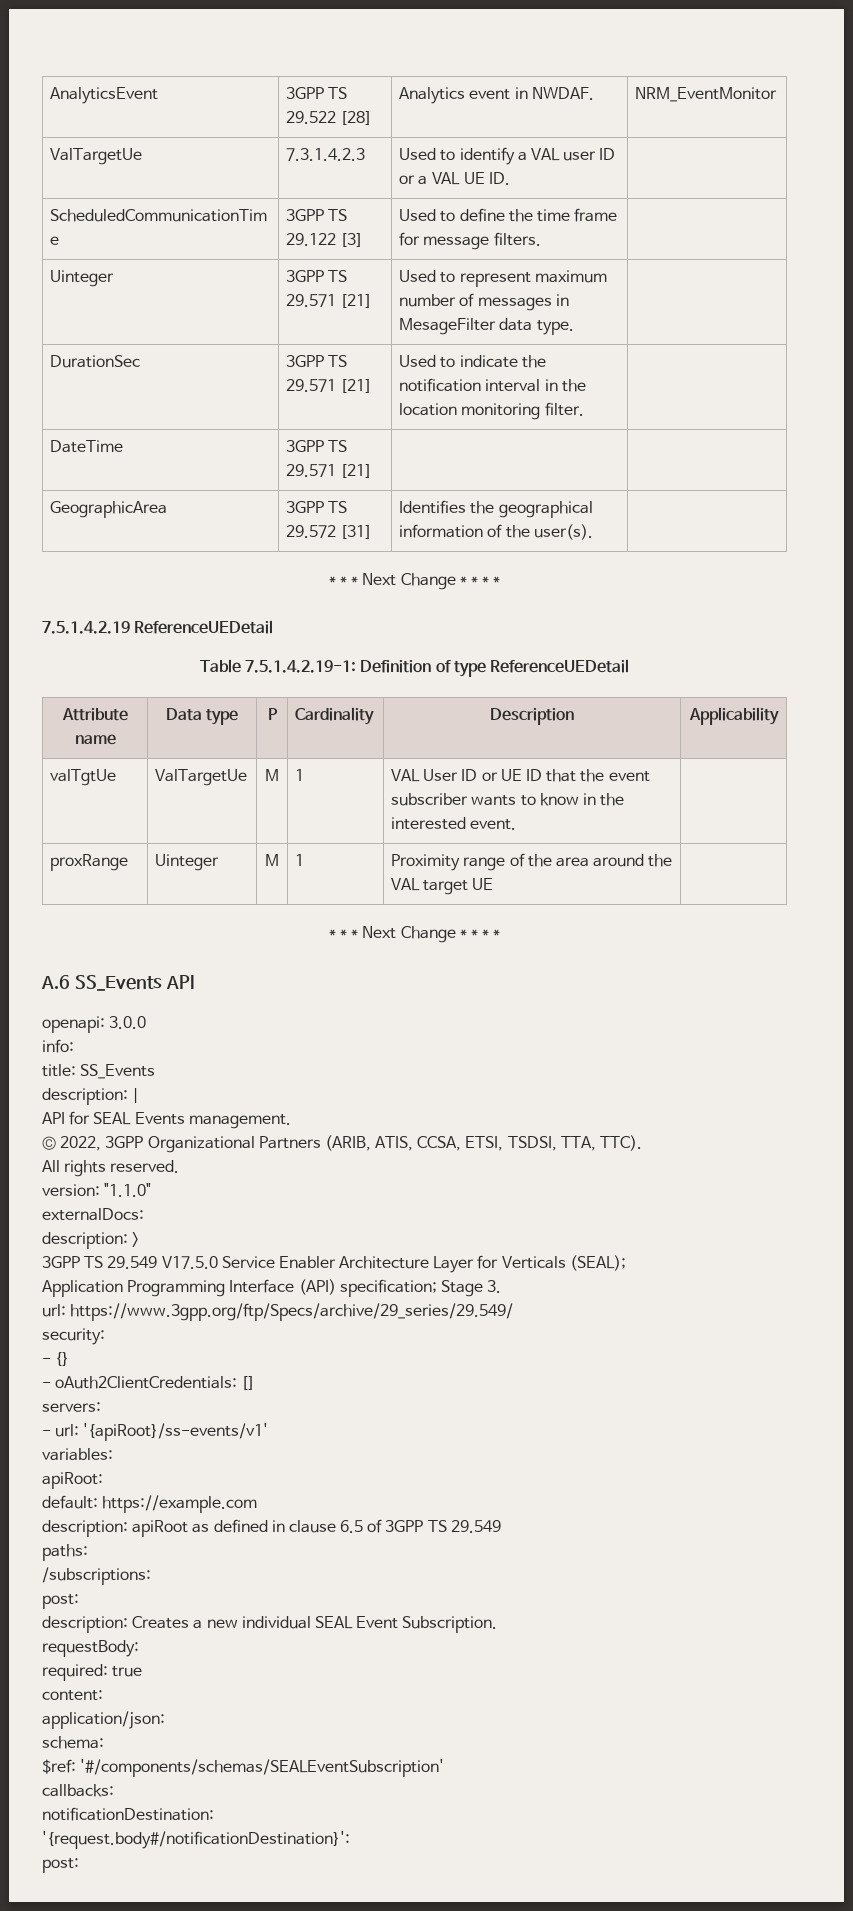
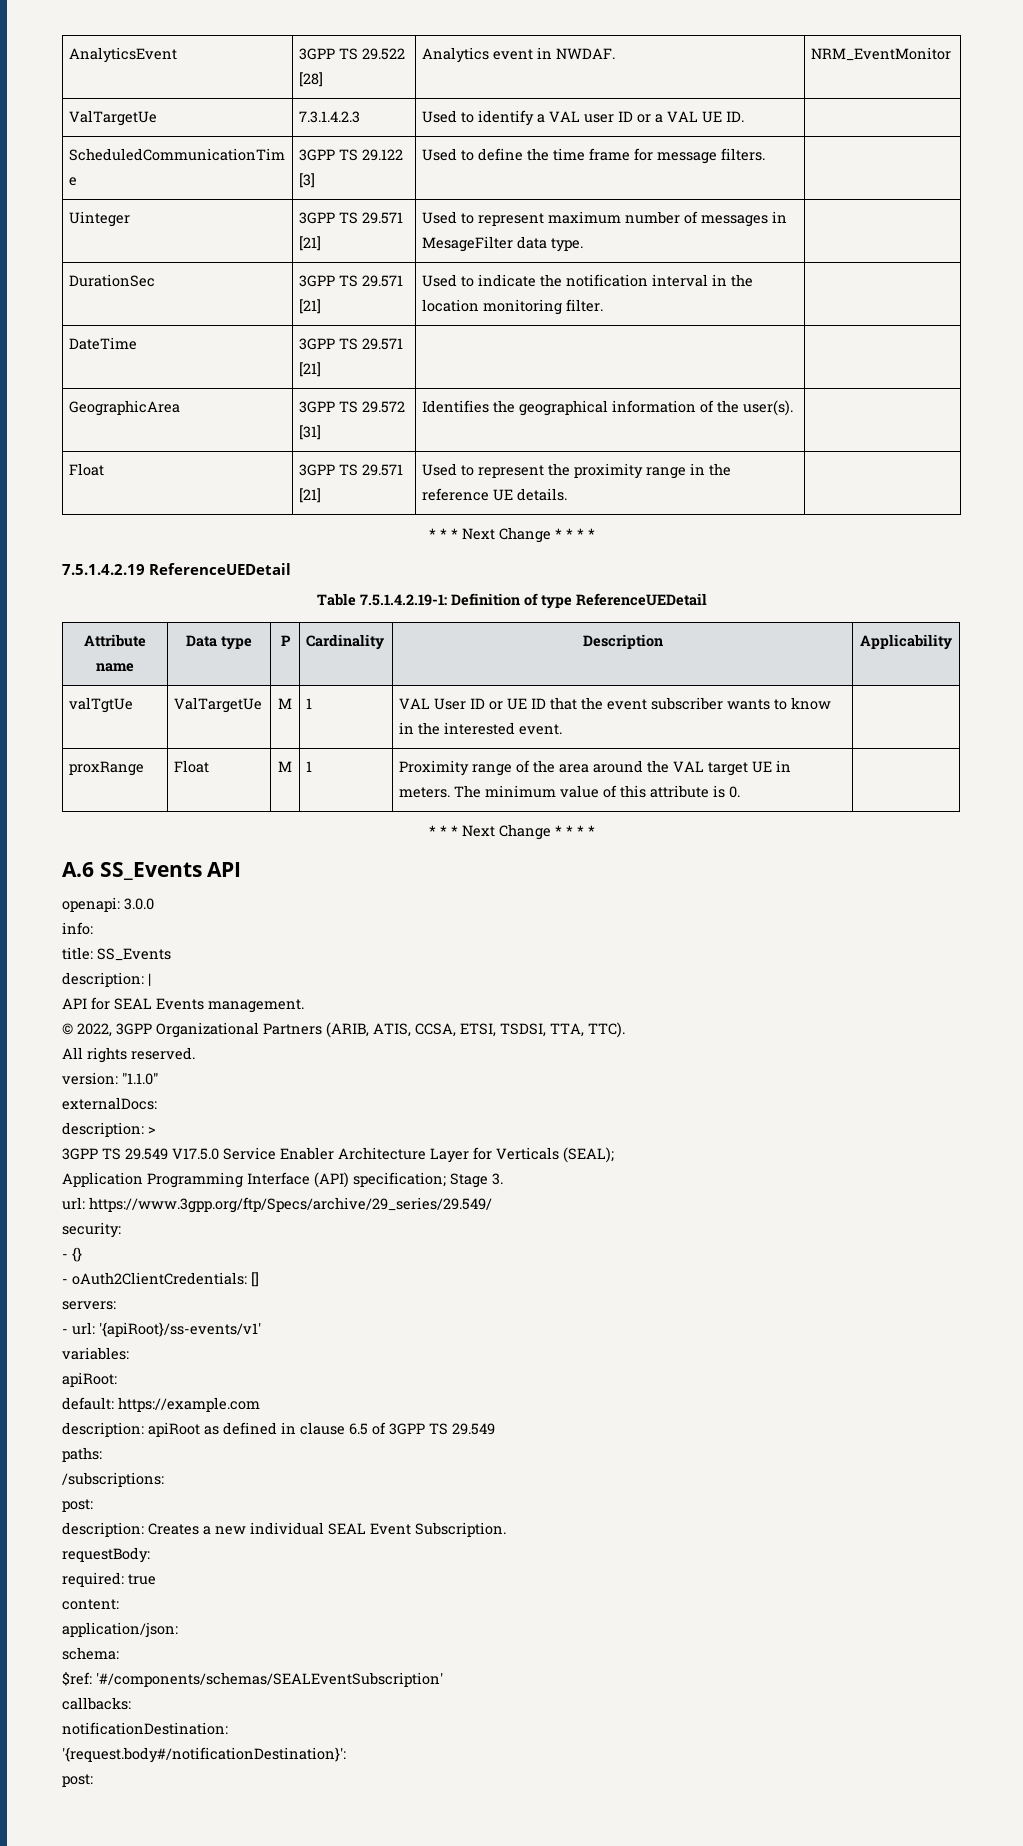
+ Float | 3GPP TS 29.571 [21] | Used to represent the proximity range in the reference UE details. |
- proxRange | Uinteger | M | 1 | Proximity range of the area around the VAL target UE |
+ proxRange | Float | M | 1 | Proximity range of the area around the VAL target UE in meters. The minimum value of this attribute is 0. |

